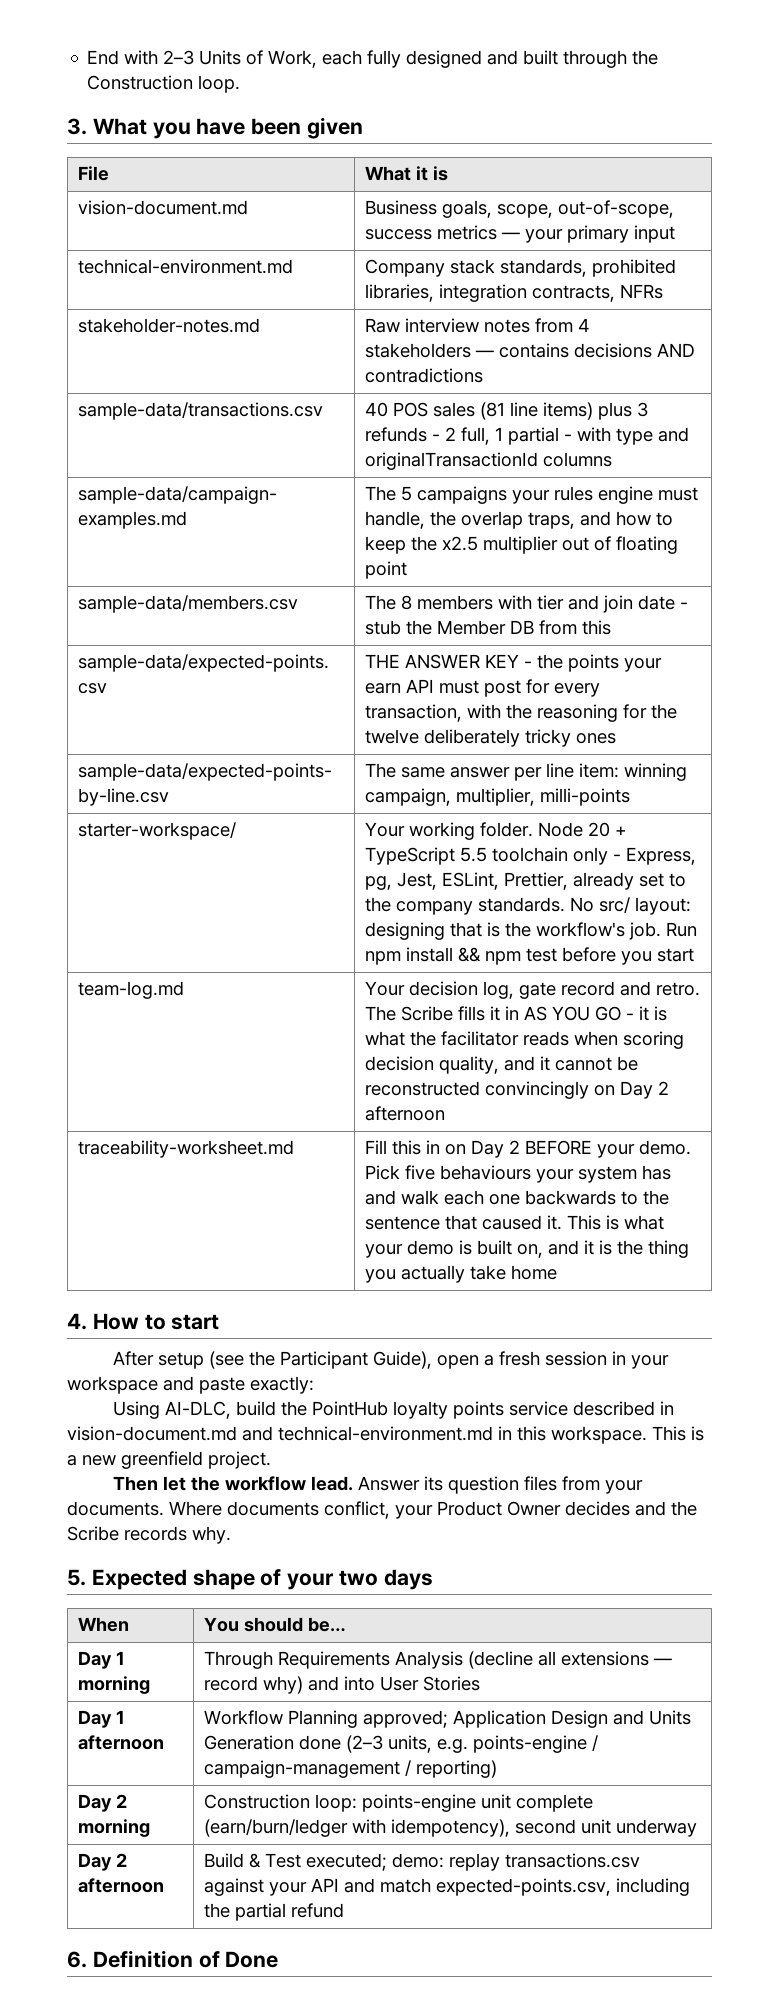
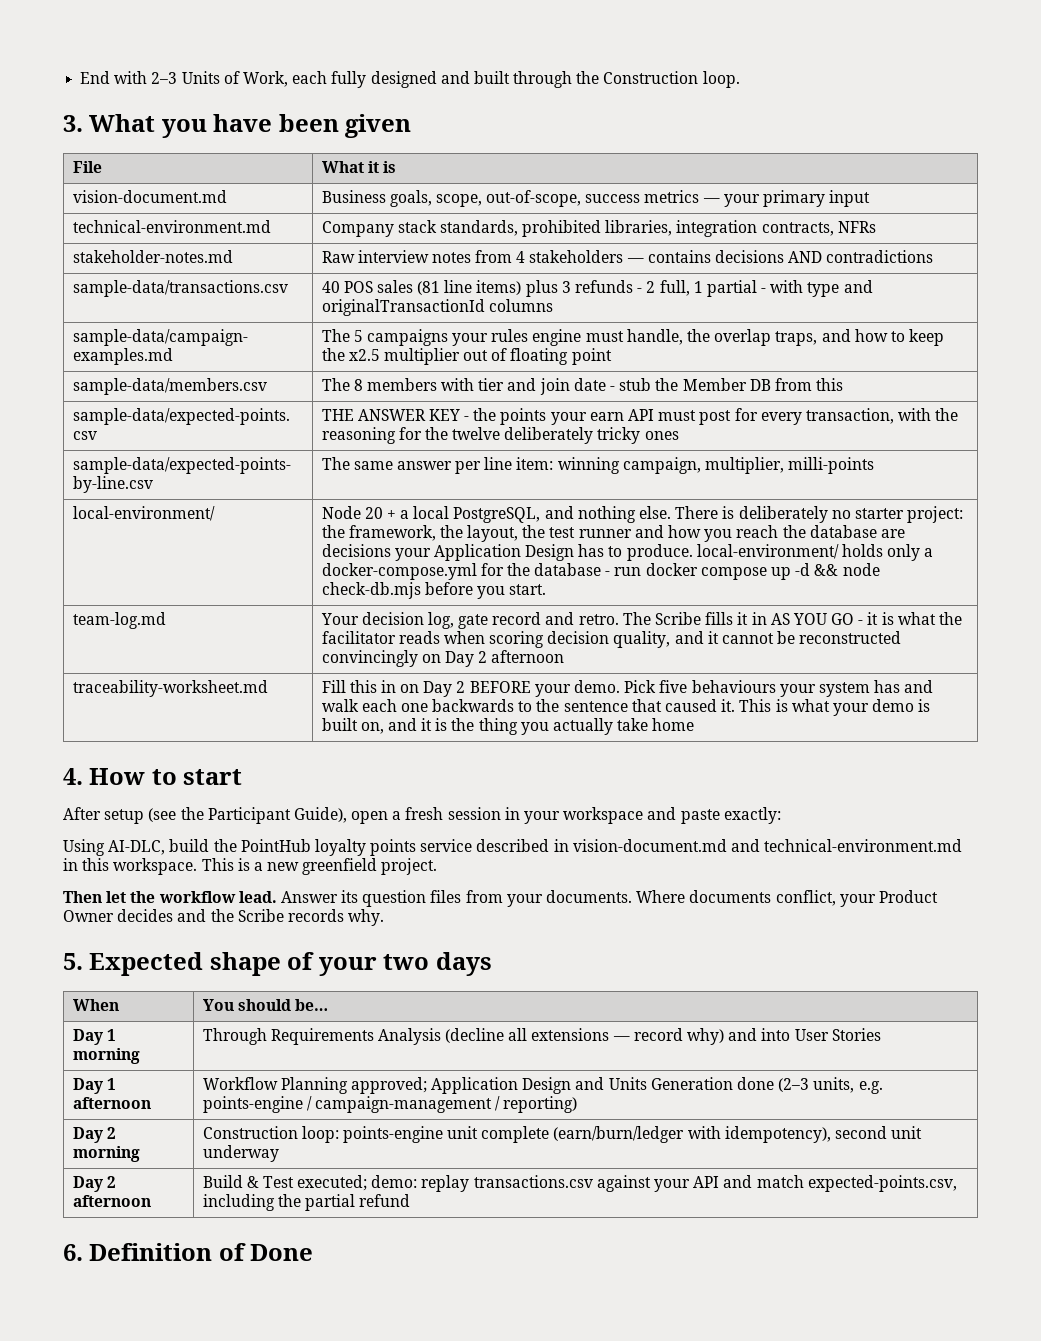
- starter-workspace/ | Your working folder. Node 20 + TypeScript 5.5 toolchain only - Express, pg, Jest, ESLint, Prettier, already set to the company standards. No src/ layout: designing that is the workflow's job. Run npm install && npm test before you start
+ local-environment/ | Node 20 + a local PostgreSQL, and nothing else. There is deliberately no starter project: the framework, the layout, the test runner and how you reach the database are decisions your Application Design has to produce. local-environment/ holds only a docker-compose.yml for the database - run docker compose up -d && node check-db.mjs before you start.

